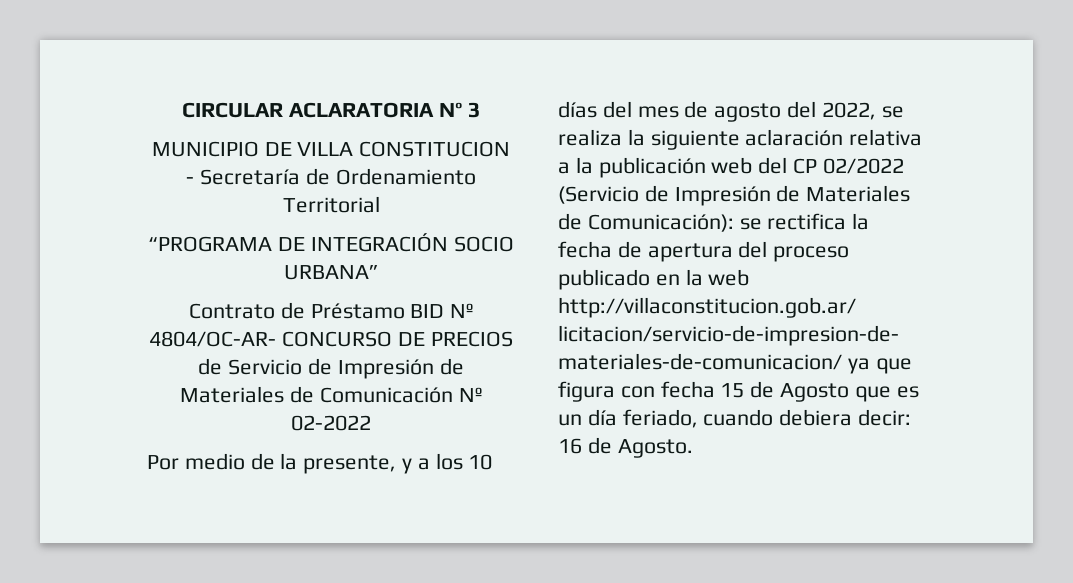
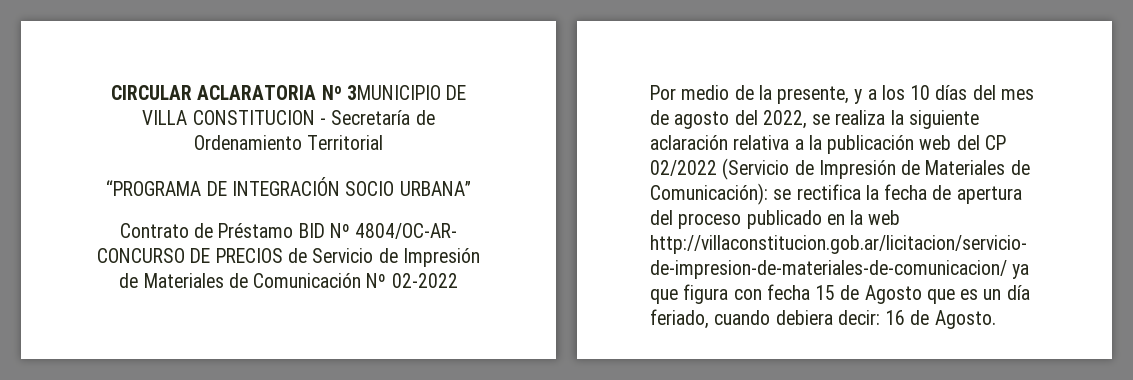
- CIRCULAR ACLARATORIA Nº 3
- MUNICIPIO DE VILLA CONSTITUCION - Secretaría de Ordenamiento Territorial
+ CIRCULAR ACLARATORIA Nº 3MUNICIPIO DE VILLA CONSTITUCION - Secretaría de Ordenamiento Territorial

